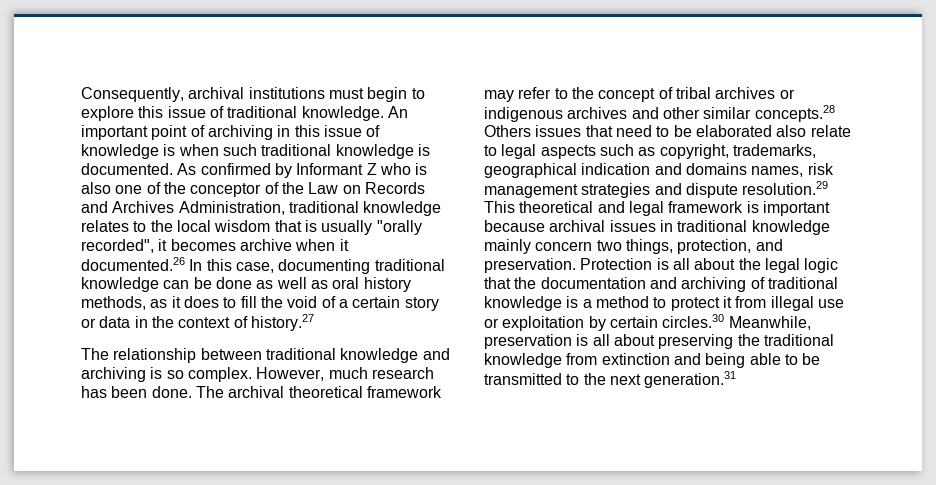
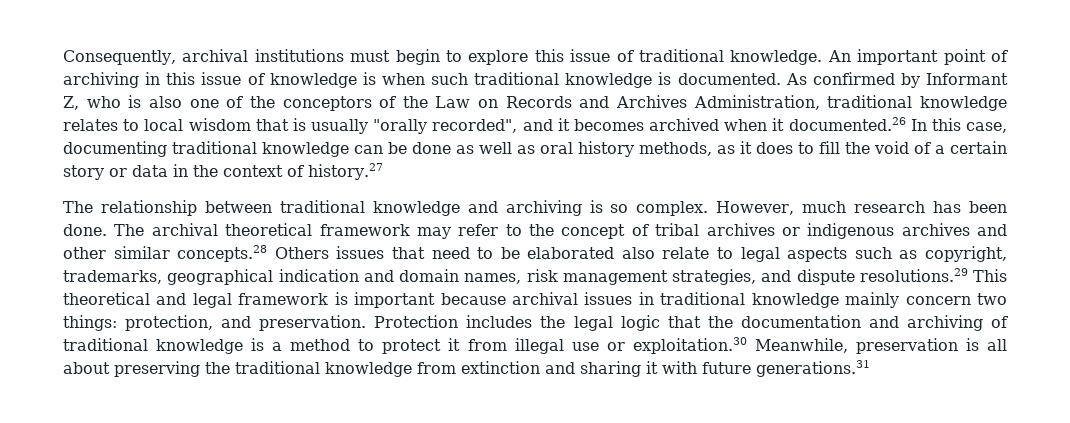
- As confirmed by Informant Z who is also one of the conceptor of the Law on Records and Archives Administration, traditional knowledge relates to the local wisdom that is usually "orally recorded", it becomes archive when it documented.26 In this case, documenting traditional knowledge can be done as well as oral history methods, as it does to fill the void of a certain story or data in the context of history.27
+ As confirmed by Informant Z, who is also one of the conceptors of the Law on Records and Archives Administration, traditional knowledge relates to local wisdom that is usually "orally recorded", and it becomes archived when it documented.26 In this case, documenting traditional knowledge can be done as well as oral history methods, as it does to fill the void of a certain story or data in the context of history.27
- The archival theoretical framework may refer to the concept of tribal archives or indigenous archives and other similar concepts.28 Others issues that need to be elaborated also relate to legal aspects such as copyright, trademarks, geographical indication and domains names, risk management strategies and dispute resolution.29 This theoretical and legal framework is important because archival issues in traditional knowledge mainly concern two things, protection, and preservation.
+ The archival theoretical framework may refer to the concept of tribal archives or indigenous archives and other similar concepts.28 Others issues that need to be elaborated also relate to legal aspects such as copyright, trademarks, geographical indication and domain names, risk management strategies, and dispute resolutions.29 This theoretical and legal framework is important because archival issues in traditional knowledge mainly concern two things: protection, and preservation.
- Protection is all about the legal logic that the documentation and archiving of traditional knowledge is a method to protect it from illegal use or exploitation by certain circles.30 Meanwhile, preservation is all about preserving the traditional knowledge from extinction and being able to be transmitted to the next generation.31
+ Protection includes the legal logic that the documentation and archiving of traditional knowledge is a method to protect it from illegal use or exploitation.30 Meanwhile, preservation is all about preserving the traditional knowledge from extinction and sharing it with future generations.31

